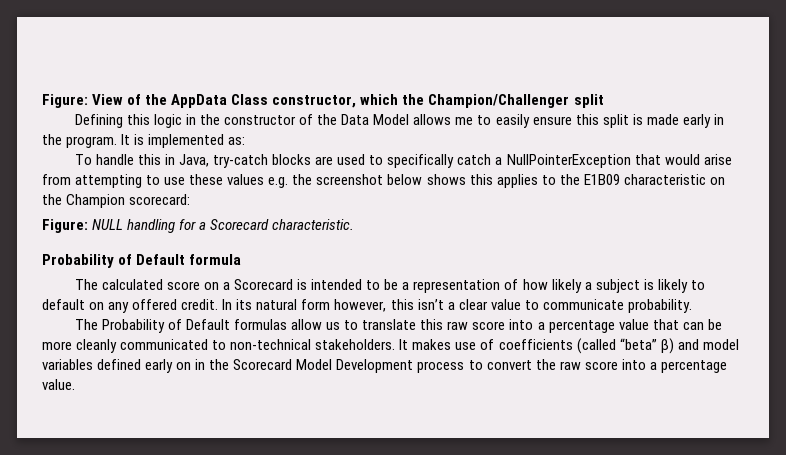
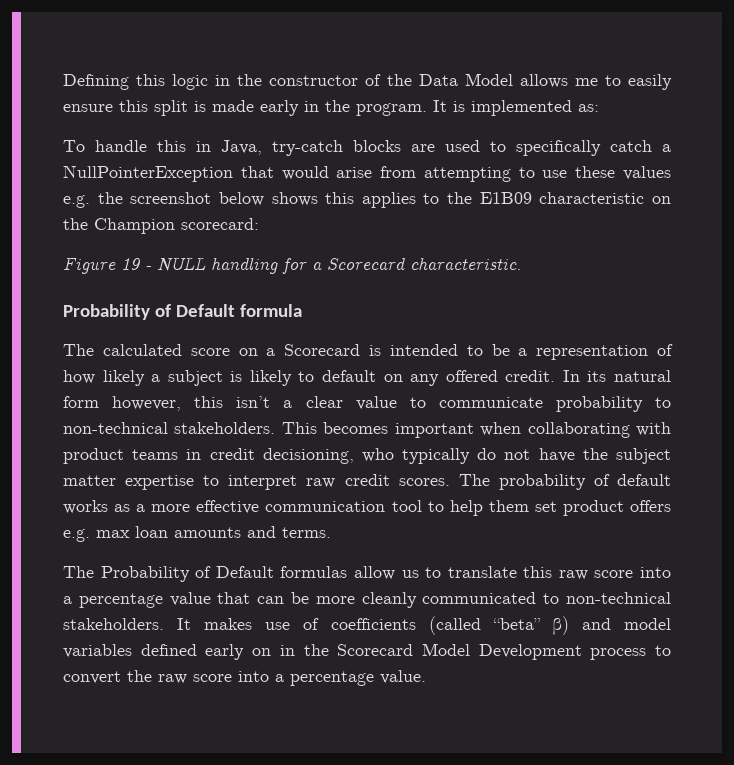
- Figure: View of the AppData Class constructor, which the Champion/Challenger split
- Figure: NULL handling for a Scorecard characteristic.
+ Figure 19 - NULL handling for a Scorecard characteristic.
- In its natural form however, this isn’t a clear value to communicate probability.
+ In its natural form however, this isn’t a clear value to communicate probability to non-technical stakeholders. This becomes important when collaborating with product teams in credit decisioning, who typically do not have the subject matter expertise to interpret raw credit scores. The probability of default works as a more effective communication tool to help them set product offers e.g. max loan amounts and terms.

